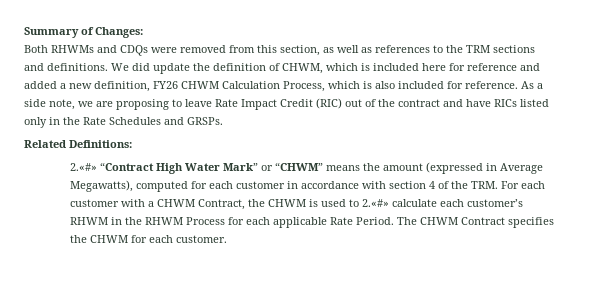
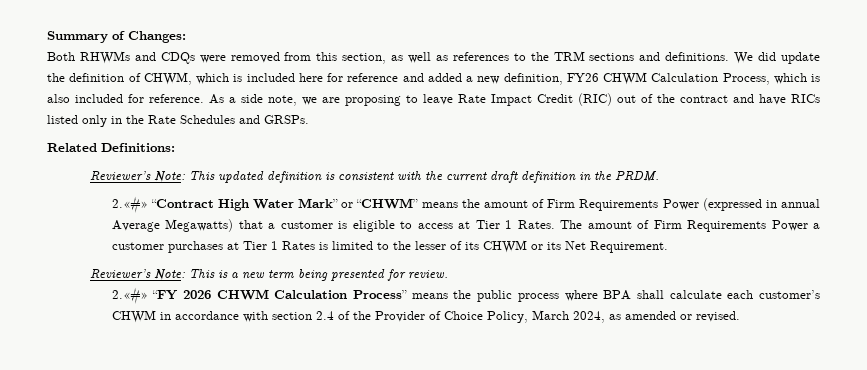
+ Reviewer’s Note: This updated definition is consistent with the current draft definition in the PRDM.
- 2.«#» “Contract High Water Mark” or “CHWM” means the amount (expressed in Average Megawatts), computed for each customer in accordance with section 4 of the TRM. For each customer with a CHWM Contract, the CHWM is used to 2.«#» calculate each customer’s RHWM in the RHWM Process for each applicable Rate Period. The CHWM Contract specifies the CHWM for each customer.
+ 2.«#» “Contract High Water Mark” or “CHWM” means the amount of Firm Requirements Power (expressed in annual Average Megawatts) that a customer is eligible to access at Tier 1 Rates. The amount of Firm Requirements Power a customer purchases at Tier 1 Rates is limited to the lesser of its CHWM or its Net Requirement.
+ Reviewer’s Note: This is a new term being presented for review.
+ 2.«#» “FY 2026 CHWM Calculation Process” means the public process where BPA shall calculate each customer’s CHWM in accordance with section 2.4 of the Provider of Choice Policy, March 2024, as amended or revised.

